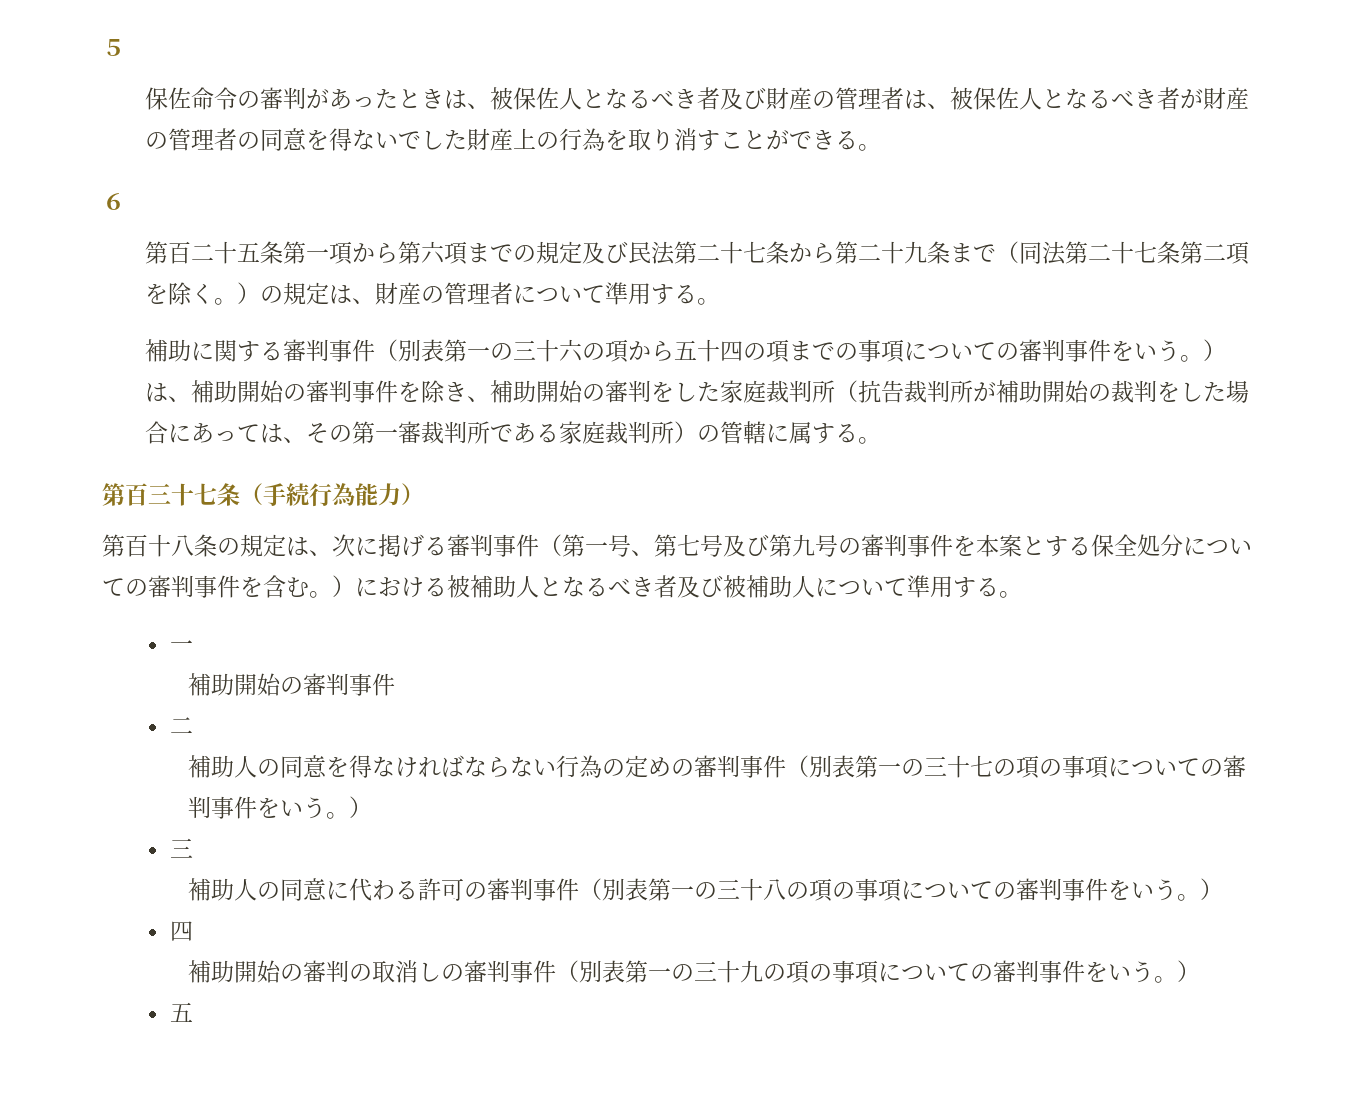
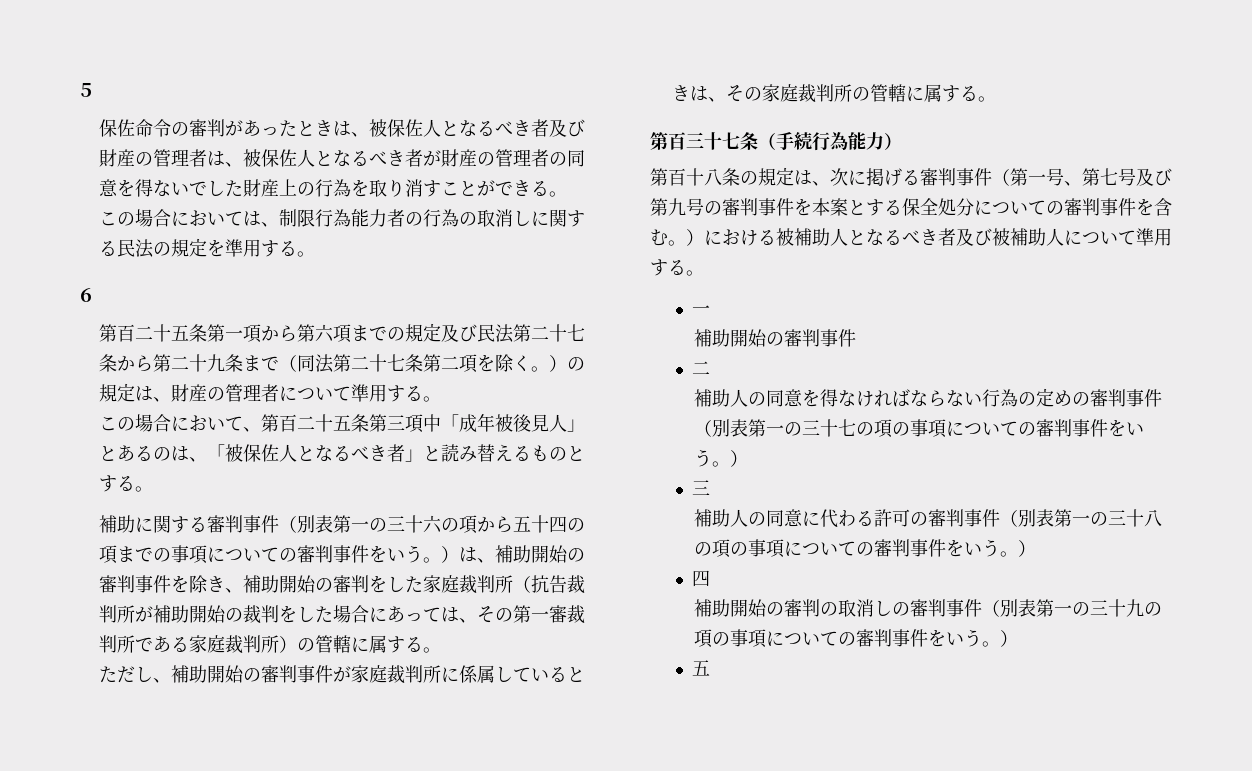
+ この場合においては、制限行為能力者の行為の取消しに関する民法の規定を準用する。
+ この場合において、第百二十五条第三項中「成年被後見人」とあるのは、「被保佐人となるべき者」と読み替えるものとする。
+ ただし、補助開始の審判事件が家庭裁判所に係属しているときは、その家庭裁判所の管轄に属する。

